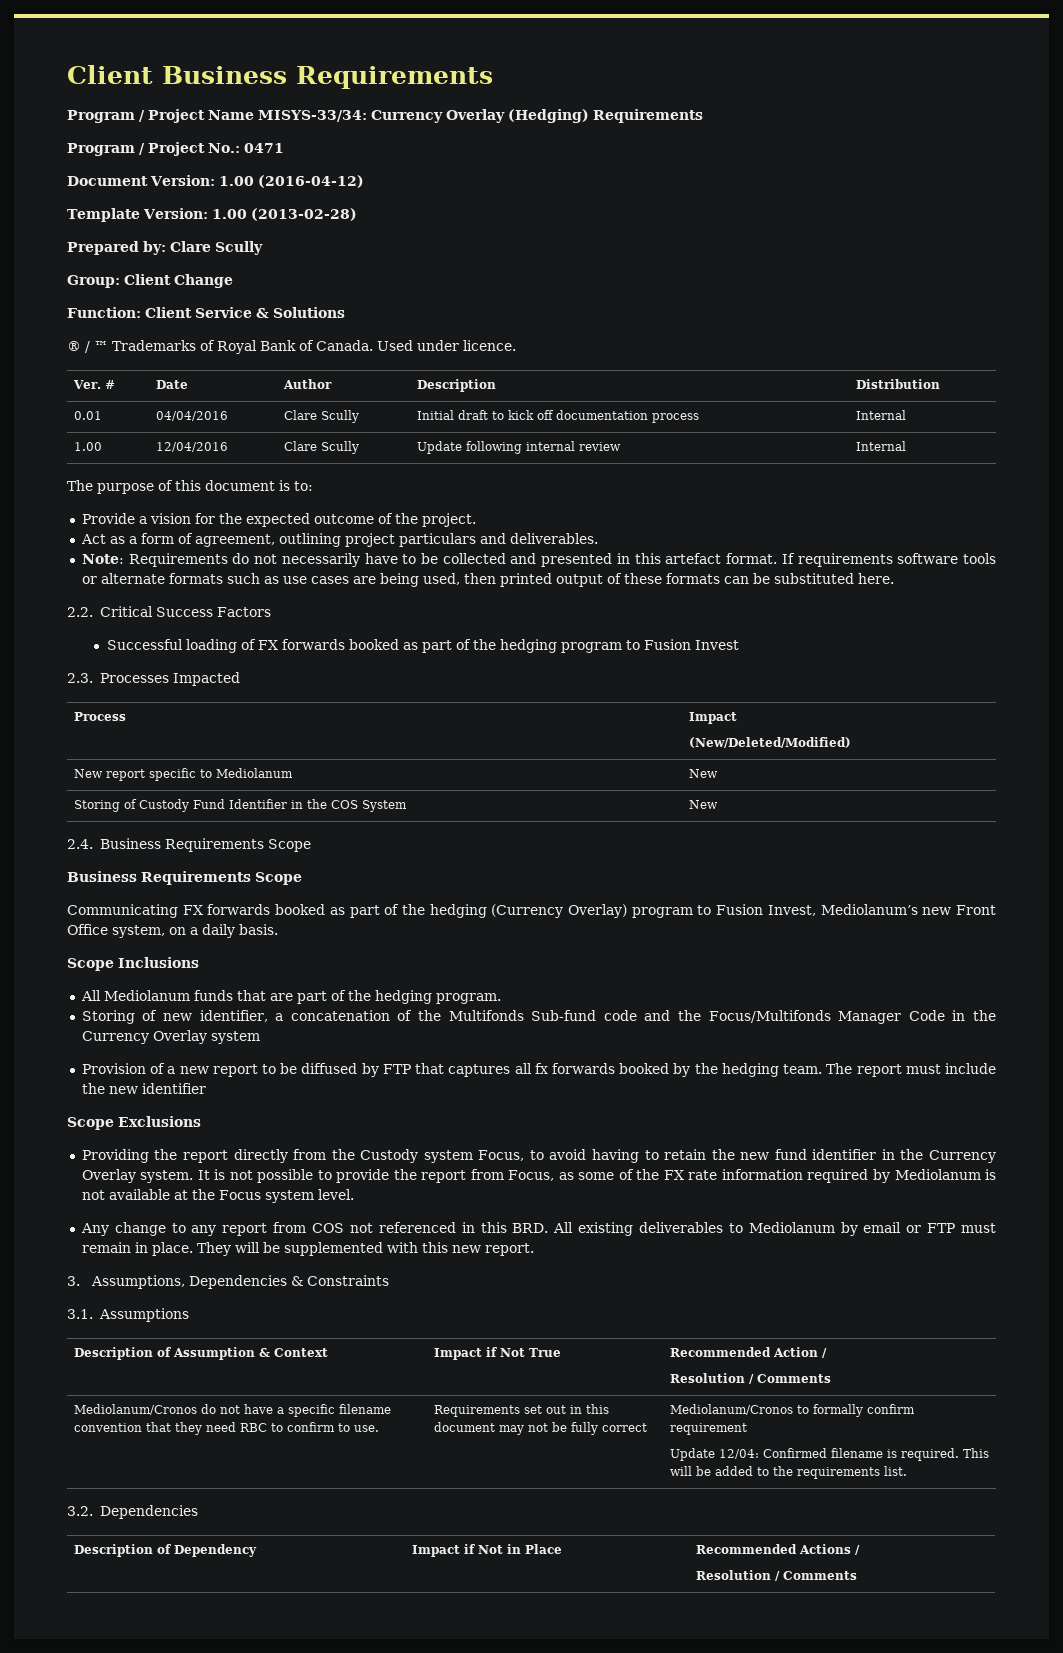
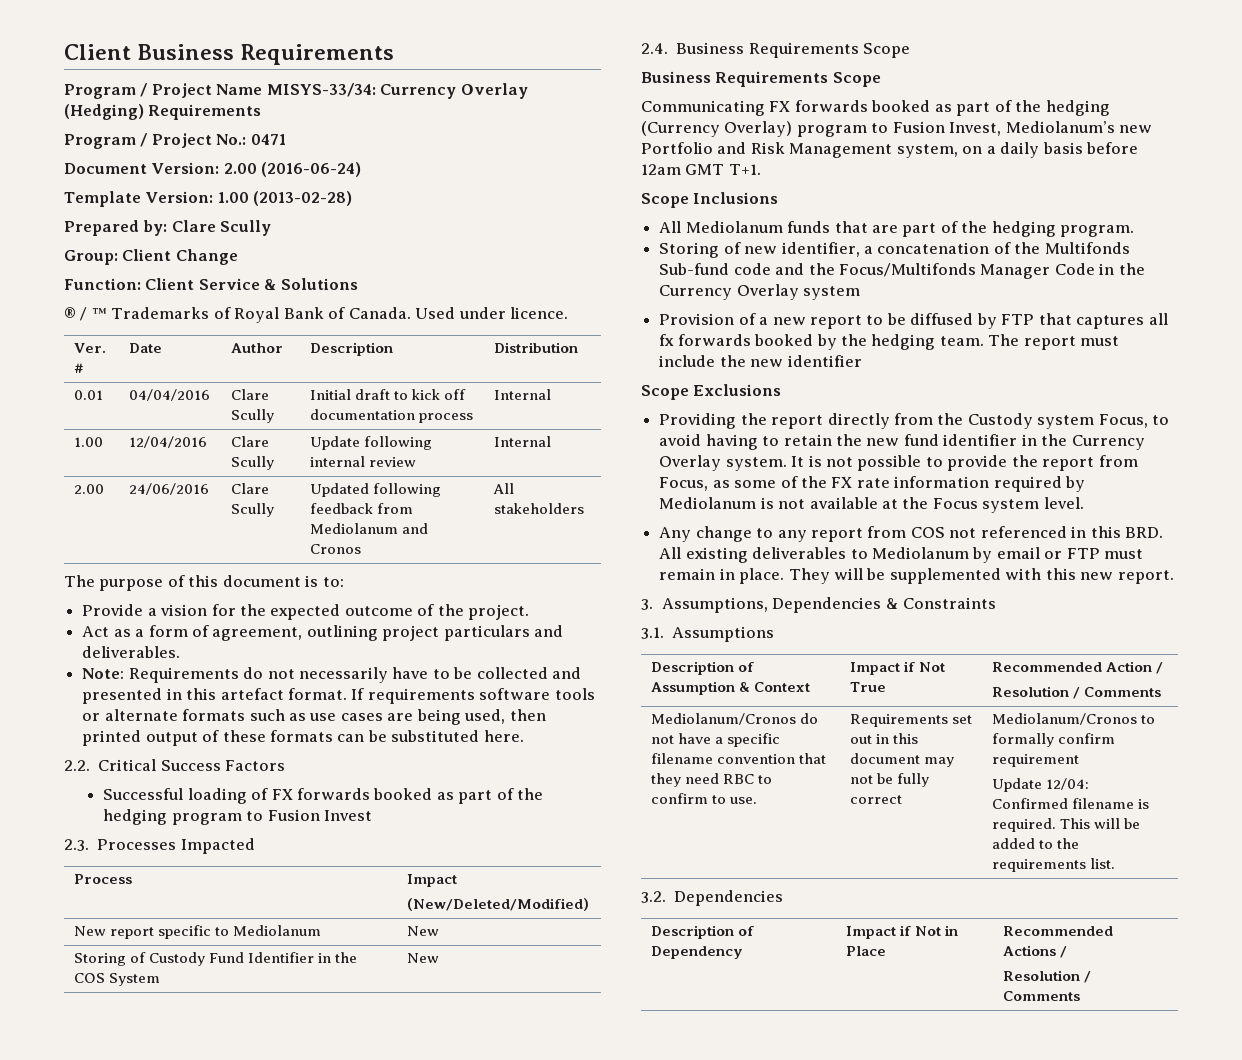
- Document Version: 1.00 (2016-04-12)
+ Document Version: 2.00 (2016-06-24)
+ 2.00 | 24/06/2016 | Clare Scully | Updated following feedback from Mediolanum and Cronos | All stakeholders
- Communicating FX forwards booked as part of the hedging (Currency Overlay) program to Fusion Invest, Mediolanum’s new Front Office system, on a daily basis.
+ Communicating FX forwards booked as part of the hedging (Currency Overlay) program to Fusion Invest, Mediolanum’s new Portfolio and Risk Management system, on a daily basis before 12am GMT T+1.

